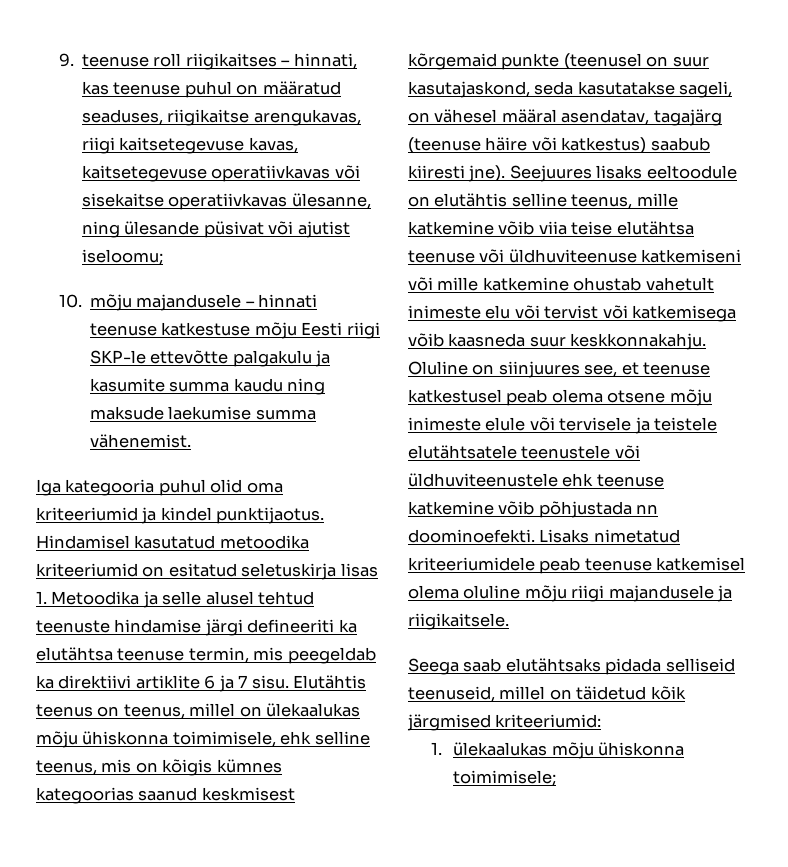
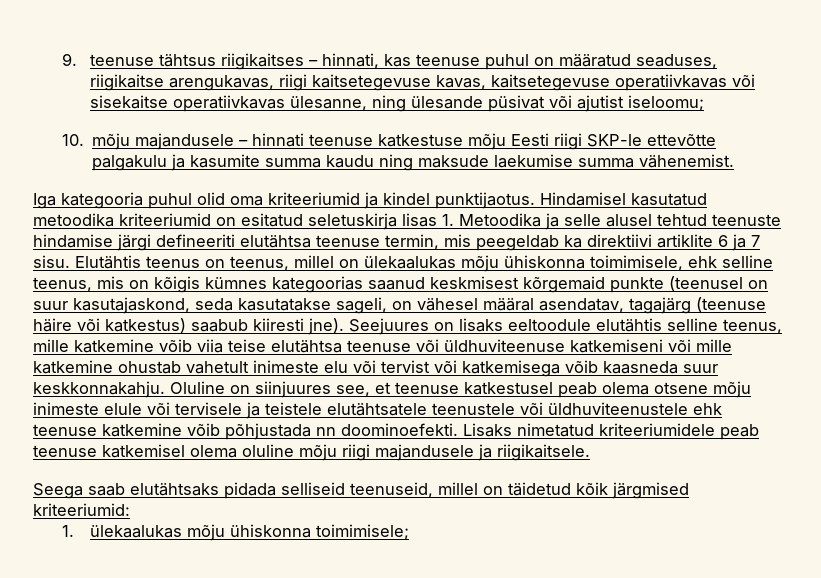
- 9. teenuse roll riigikaitses – hinnati, kas teenuse puhul on määratud seaduses, riigikaitse arengukavas, riigi kaitsetegevuse kavas, kaitsetegevuse operatiivkavas või sisekaitse operatiivkavas ülesanne, ning ülesande püsivat või ajutist iseloomu;
+ 9. teenuse tähtsus riigikaitses – hinnati, kas teenuse puhul on määratud seaduses, riigikaitse arengukavas, riigi kaitsetegevuse kavas, kaitsetegevuse operatiivkavas või sisekaitse operatiivkavas ülesanne, ning ülesande püsivat või ajutist iseloomu;
- Hindamisel kasutatud metoodika kriteeriumid on esitatud seletuskirja lisas 1. Metoodika ja selle alusel tehtud teenuste hindamise järgi defineeriti ka elutähtsa teenuse termin, mis peegeldab ka direktiivi artiklite 6 ja 7 sisu.
+ Hindamisel kasutatud metoodika kriteeriumid on esitatud seletuskirja lisas 1. Metoodika ja selle alusel tehtud teenuste hindamise järgi defineeriti elutähtsa teenuse termin, mis peegeldab ka direktiivi artiklite 6 ja 7 sisu.
- Seejuures lisaks eeltoodule on elutähtis selline teenus, mille katkemine võib viia teise elutähtsa teenuse või üldhuviteenuse katkemiseni või mille katkemine ohustab vahetult inimeste elu või tervist või katkemisega võib kaasneda suur keskkonnakahju.
+ Seejuures on lisaks eeltoodule elutähtis selline teenus, mille katkemine võib viia teise elutähtsa teenuse või üldhuviteenuse katkemiseni või mille katkemine ohustab vahetult inimeste elu või tervist või katkemisega võib kaasneda suur keskkonnakahju.

